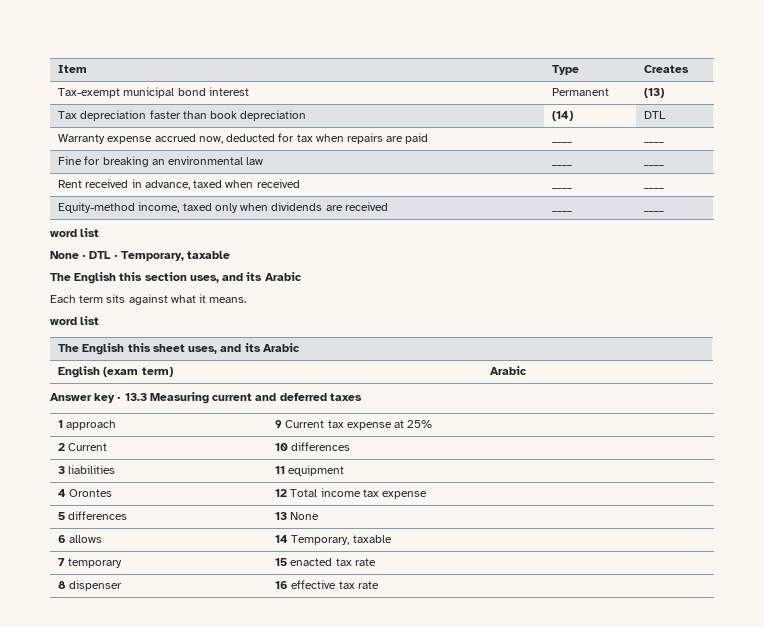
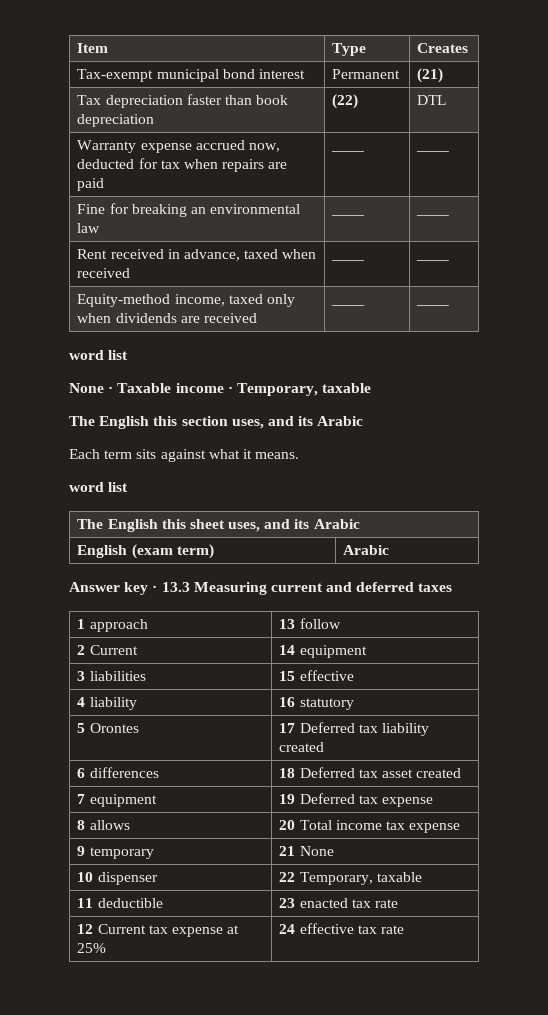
- Tax-exempt municipal bond interest | Permanent | (13)
+ Tax-exempt municipal bond interest | Permanent | (21)
- Tax depreciation faster than book depreciation | (14) | DTL
+ Tax depreciation faster than book depreciation | (22) | DTL
- None · DTL · Temporary, taxable
+ None · Taxable income · Temporary, taxable
- 1 approach | 9 Current tax expense at 25%
- 2 Current | 10 differences
- 3 liabilities | 11 equipment
- 4 Orontes | 12 Total income tax expense
- 5 differences | 13 None
- 6 allows | 14 Temporary, taxable
- 7 temporary | 15 enacted tax rate
- 8 dispenser | 16 effective tax rate
+ 1 approach | 13 follow
+ 2 Current | 14 equipment
+ 3 liabilities | 15 effective
+ 4 liability | 16 statutory
+ 5 Orontes | 17 Deferred tax liability created
+ 6 differences | 18 Deferred tax asset created
+ 7 equipment | 19 Deferred tax expense
+ 8 allows | 20 Total income tax expense
+ 9 temporary | 21 None
+ 10 dispenser | 22 Temporary, taxable
+ 11 deductible | 23 enacted tax rate
+ 12 Current tax expense at 25% | 24 effective tax rate

